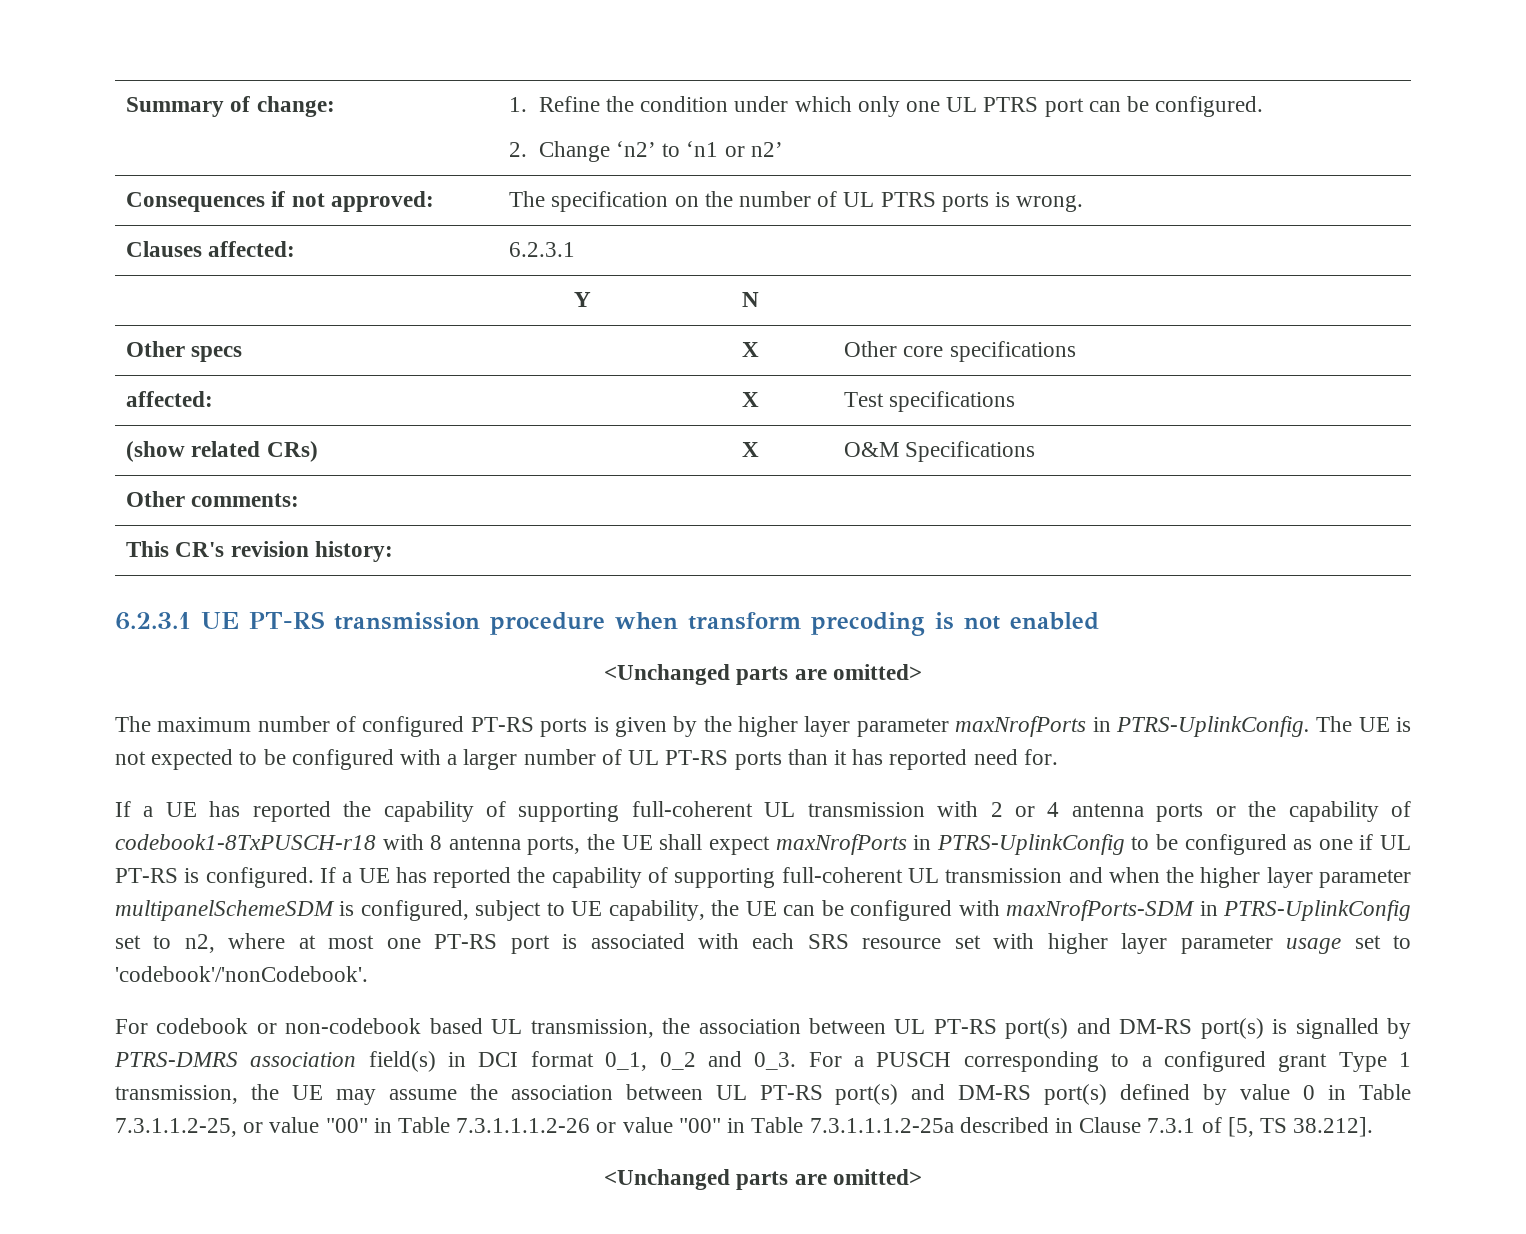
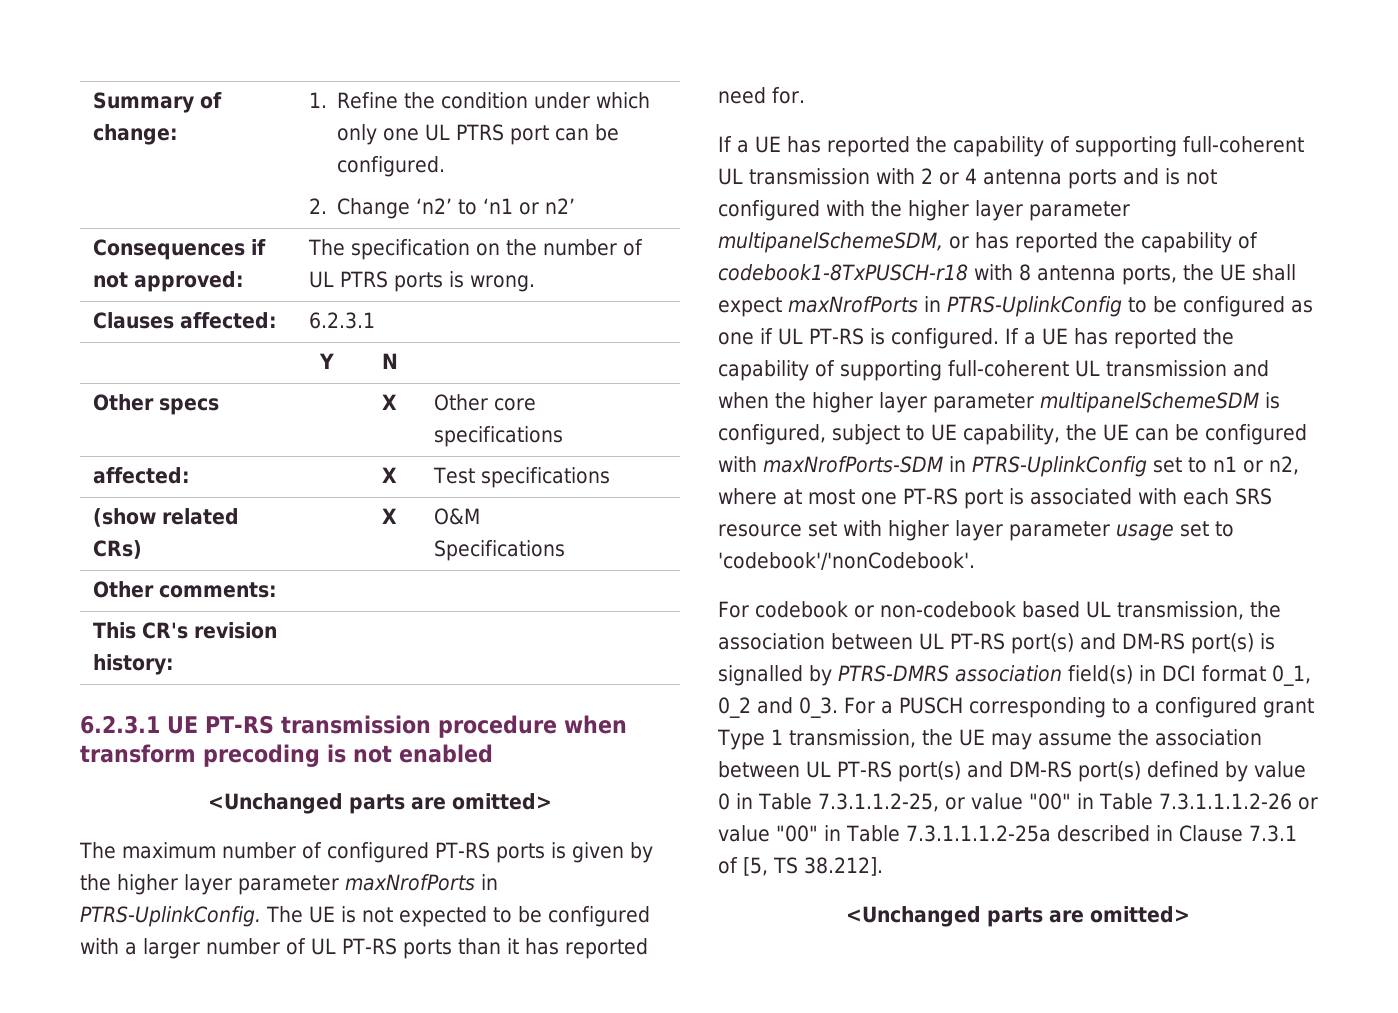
- If a UE has reported the capability of supporting full-coherent UL transmission with 2 or 4 antenna ports or the capability of codebook1-8TxPUSCH-r18 with 8 antenna ports, the UE shall expect maxNrofPorts in PTRS-UplinkConfig to be configured as one if UL PT-RS is configured.
+ If a UE has reported the capability of supporting full-coherent UL transmission with 2 or 4 antenna ports and is not configured with the higher layer parameter multipanelSchemeSDM, or has reported the capability of codebook1-8TxPUSCH-r18 with 8 antenna ports, the UE shall expect maxNrofPorts in PTRS-UplinkConfig to be configured as one if UL PT-RS is configured.
- If a UE has reported the capability of supporting full-coherent UL transmission and when the higher layer parameter multipanelSchemeSDM is configured, subject to UE capability, the UE can be configured with maxNrofPorts-SDM in PTRS-UplinkConfig set to n2, where at most one PT-RS port is associated with each SRS resource set with higher layer parameter usage set to 'codebook'/'nonCodebook'.
+ If a UE has reported the capability of supporting full-coherent UL transmission and when the higher layer parameter multipanelSchemeSDM is configured, subject to UE capability, the UE can be configured with maxNrofPorts-SDM in PTRS-UplinkConfig set to n1 or n2, where at most one PT-RS port is associated with each SRS resource set with higher layer parameter usage set to 'codebook'/'nonCodebook'.

